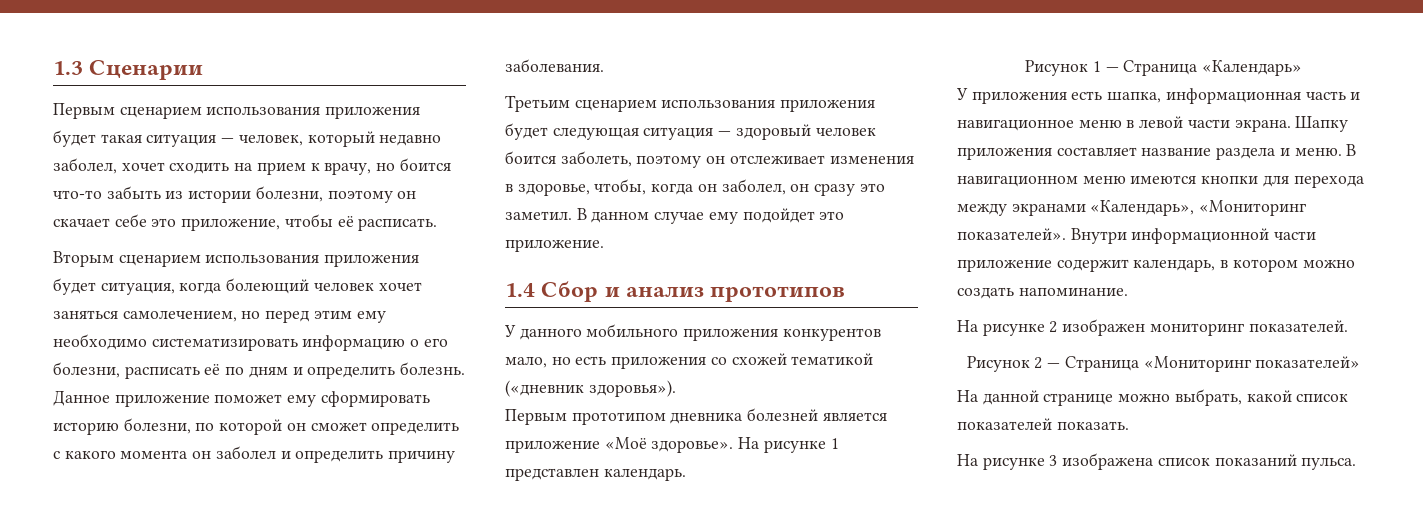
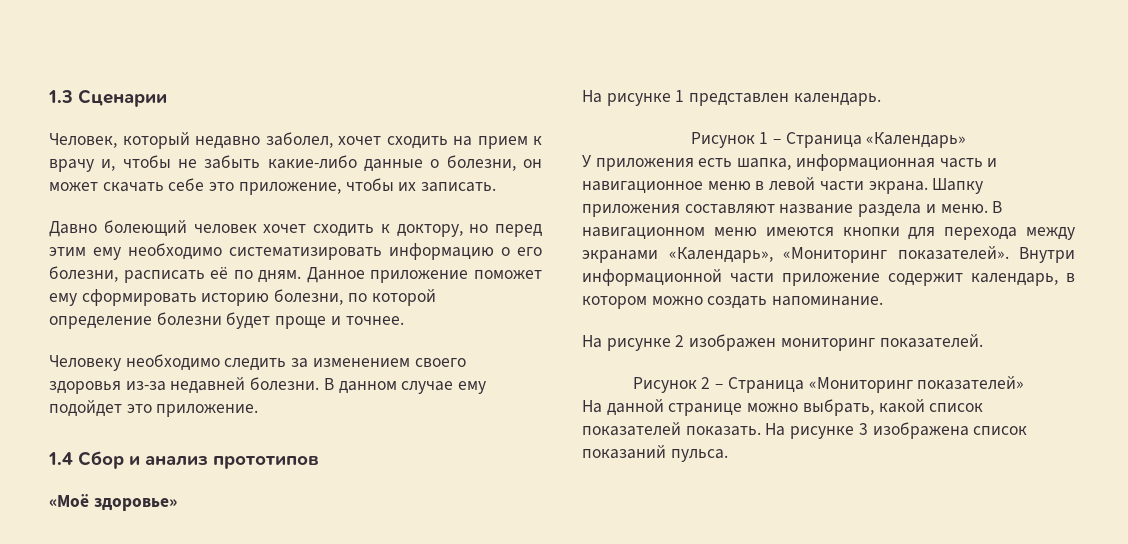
- Первым сценарием использования приложения будет такая ситуация — человек, который недавно заболел, хочет сходить на прием к врачу, но боится что-то забыть из истории болезни, поэтому он скачает себе это приложение, чтобы её расписать.
- Вторым сценарием использования приложения будет ситуация, когда болеющий человек хочет заняться самолечением, но перед этим ему необходимо систематизировать информацию о его болезни, расписать её по дням и определить болезнь.
+ Человек, который недавно заболел, хочет сходить на прием к врачу и, чтобы не забыть какие-либо данные о болезни, он может скачать себе это приложение, чтобы их записать.
+ Давно болеющий человек хочет сходить к доктору, но перед этим ему необходимо систематизировать информацию о его болезни, расписать её по дням.
- Данное приложение поможет ему сформировать историю болезни, по которой он сможет определить с какого момента он заболел и определить причину заболевания.
- Третьим сценарием использования приложения будет следующая ситуация — здоровый человек боится заболеть, поэтому он отслеживает изменения в здоровье, чтобы, когда он заболел, он сразу это заметил.
+ Данное приложение поможет ему сформировать историю болезни, по которой определение болезни будет проще и точнее.
+ Человеку необходимо следить за изменением своего здоровья из-за недавней болезни.
- У данного мобильного приложения конкурентов мало, но есть приложения со схожей тематикой («дневник здоровья»).
- Первым прототипом дневника болезней является приложение «Моё здоровье». На рисунке 1 представлен календарь.
+ «Моё здоровье»
+ На рисунке 1 представлен календарь.
- Рисунок 1 — Страница «Календарь»
+ Рисунок 1 – Страница «Календарь»
- Шапку приложения составляет название раздела и меню.
+ Шапку приложения составляют название раздела и меню.
- Рисунок 2 — Страница «Мониторинг показателей»
+ Рисунок 2 – Страница «Мониторинг показателей»
- На данной странице можно выбрать, какой список показателей показать.
- На рисунке 3 изображена список показаний пульса.
+ На данной странице можно выбрать, какой список показателей показать. На рисунке 3 изображена список показаний пульса.

